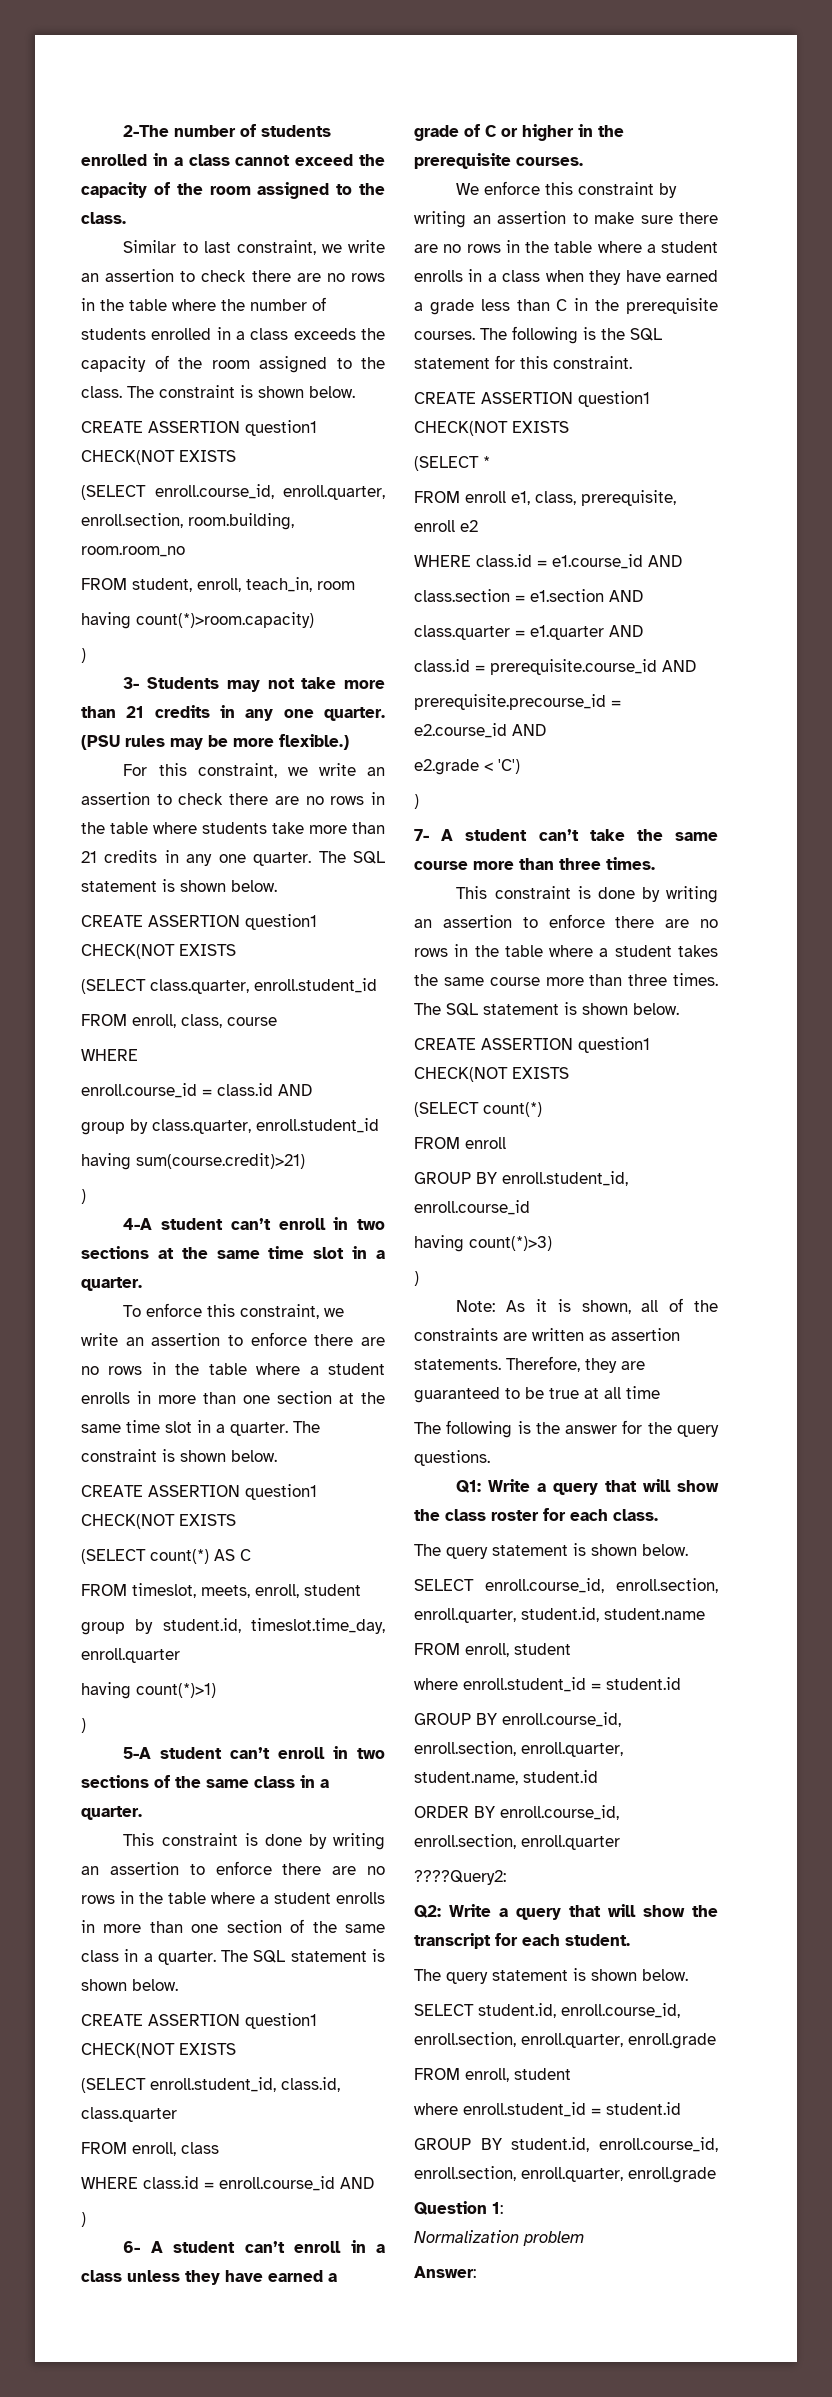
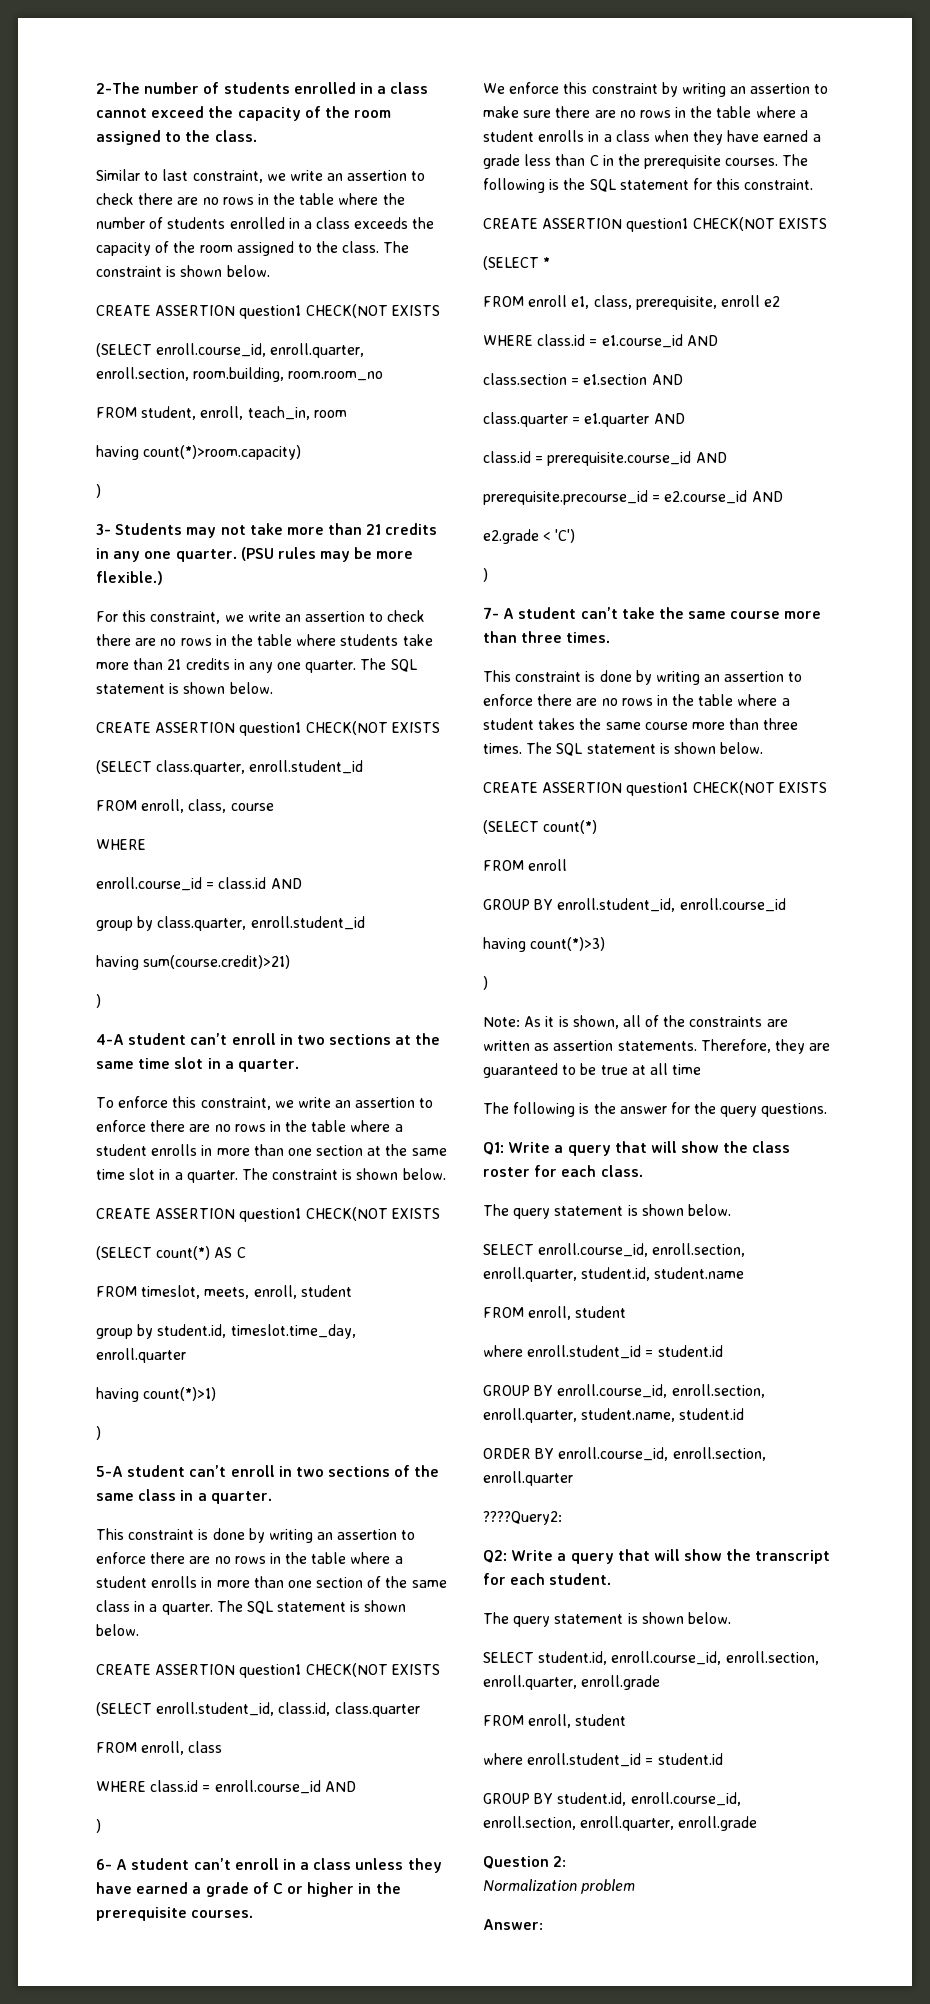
- Question 1:
+ Question 2:

